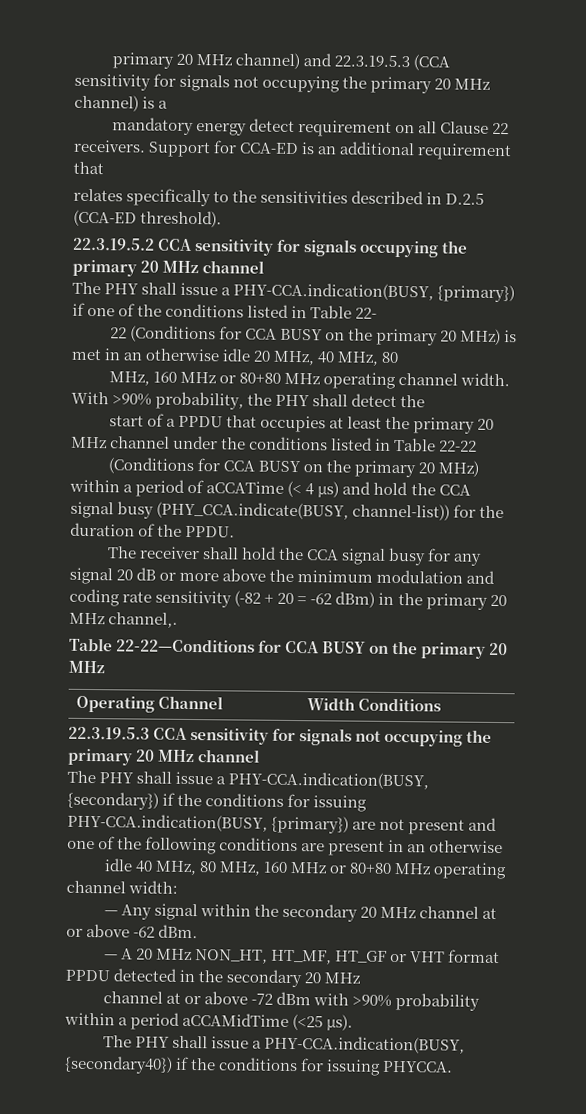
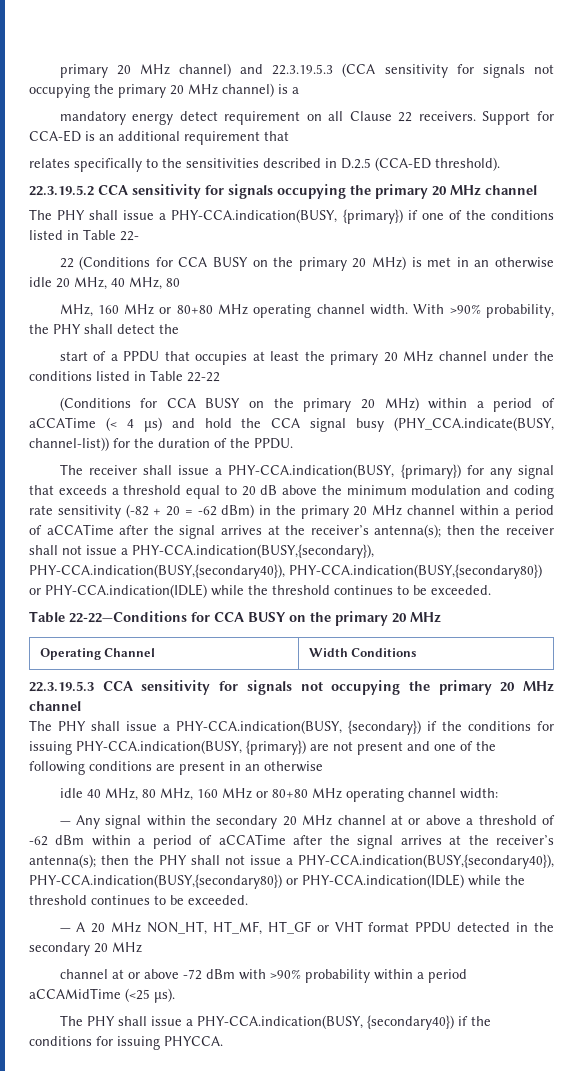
- The receiver shall hold the CCA signal busy for any signal 20 dB or more above the minimum modulation and coding rate sensitivity (-82 + 20 = -62 dBm) in the primary 20 MHz channel,.
+ The receiver shall issue a PHY-CCA.indication(BUSY, {primary}) for any signal that exceeds a threshold equal to 20 dB above the minimum modulation and coding rate sensitivity (-82 + 20 = -62 dBm) in the primary 20 MHz channel within a period of aCCATime after the signal arrives at the receiver’s antenna(s); then the receiver shall not issue a PHY-CCA.indication(BUSY,{secondary}), PHY-CCA.indication(BUSY,{secondary40}), PHY-CCA.indication(BUSY,{secondary80}) or PHY-CCA.indication(IDLE) while the threshold continues to be exceeded.
- — Any signal within the secondary 20 MHz channel at or above -62 dBm.
+ — Any signal within the secondary 20 MHz channel at or above a threshold of -62 dBm within a period of aCCATime after the signal arrives at the receiver’s antenna(s); then the PHY shall not issue a PHY-CCA.indication(BUSY,{secondary40}), PHY-CCA.indication(BUSY,{secondary80}) or PHY-CCA.indication(IDLE) while the threshold continues to be exceeded.

